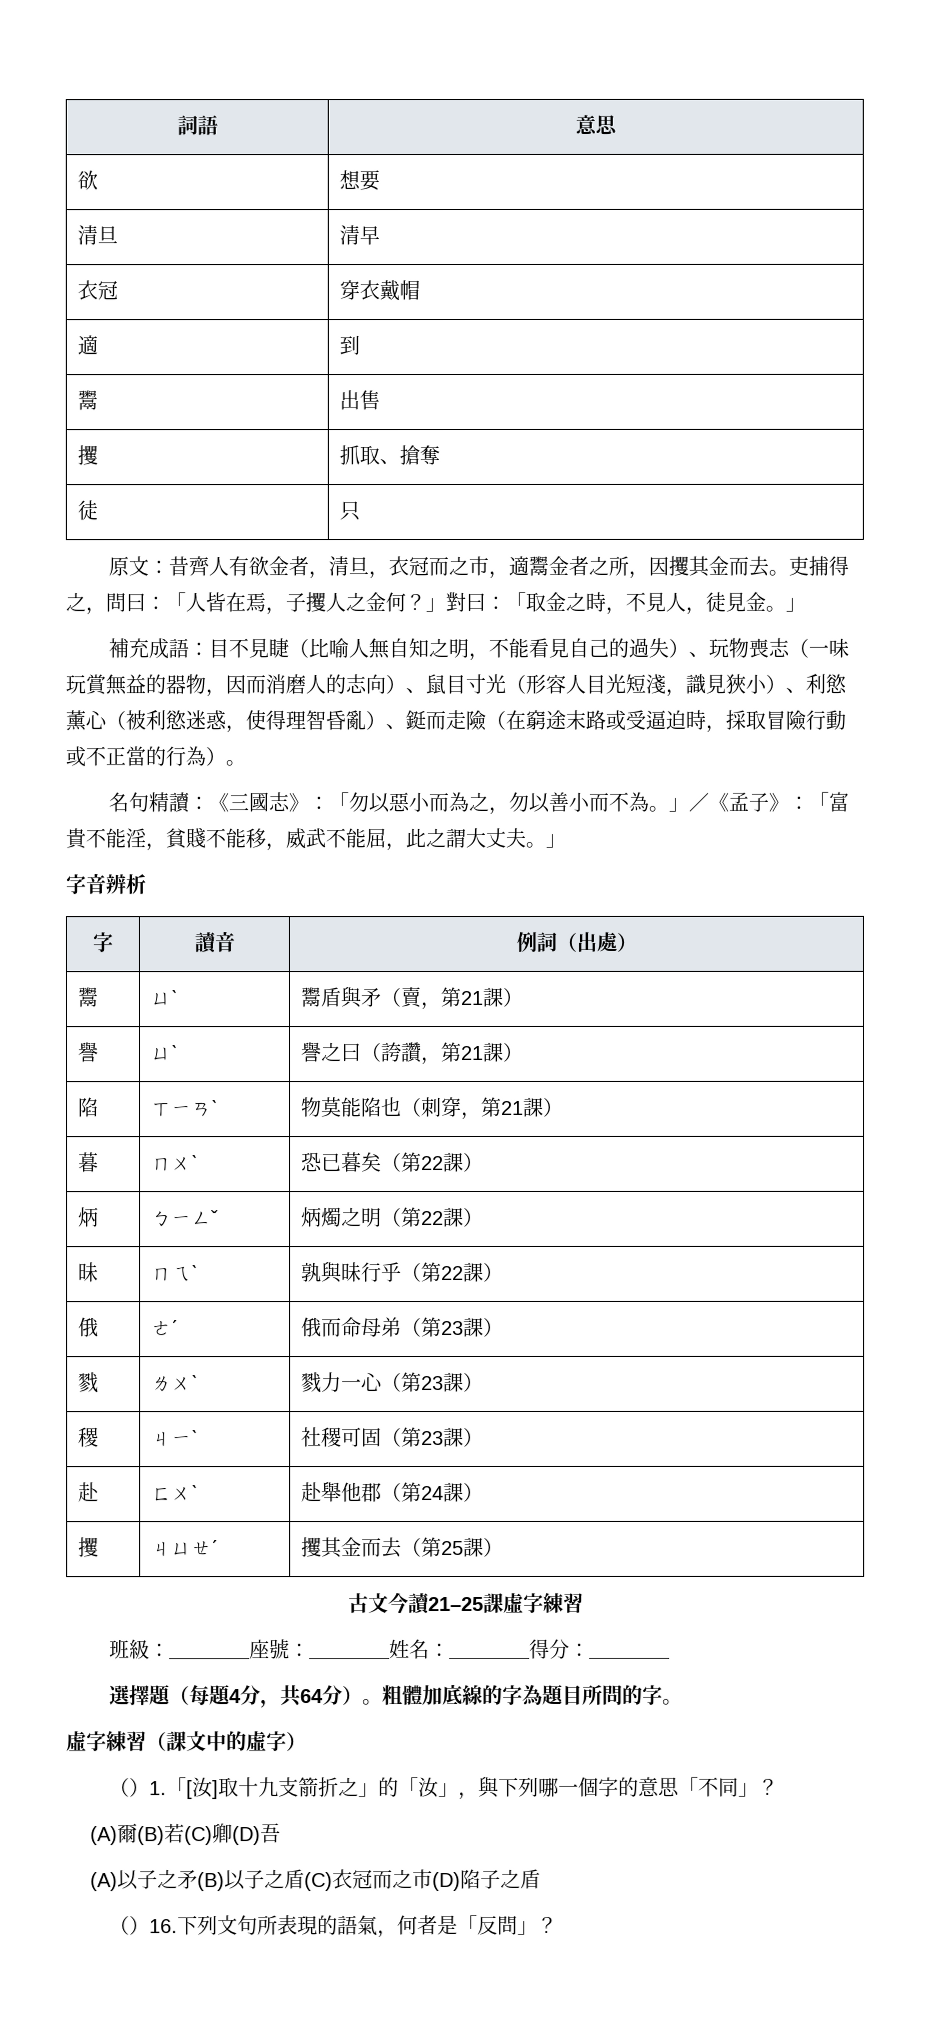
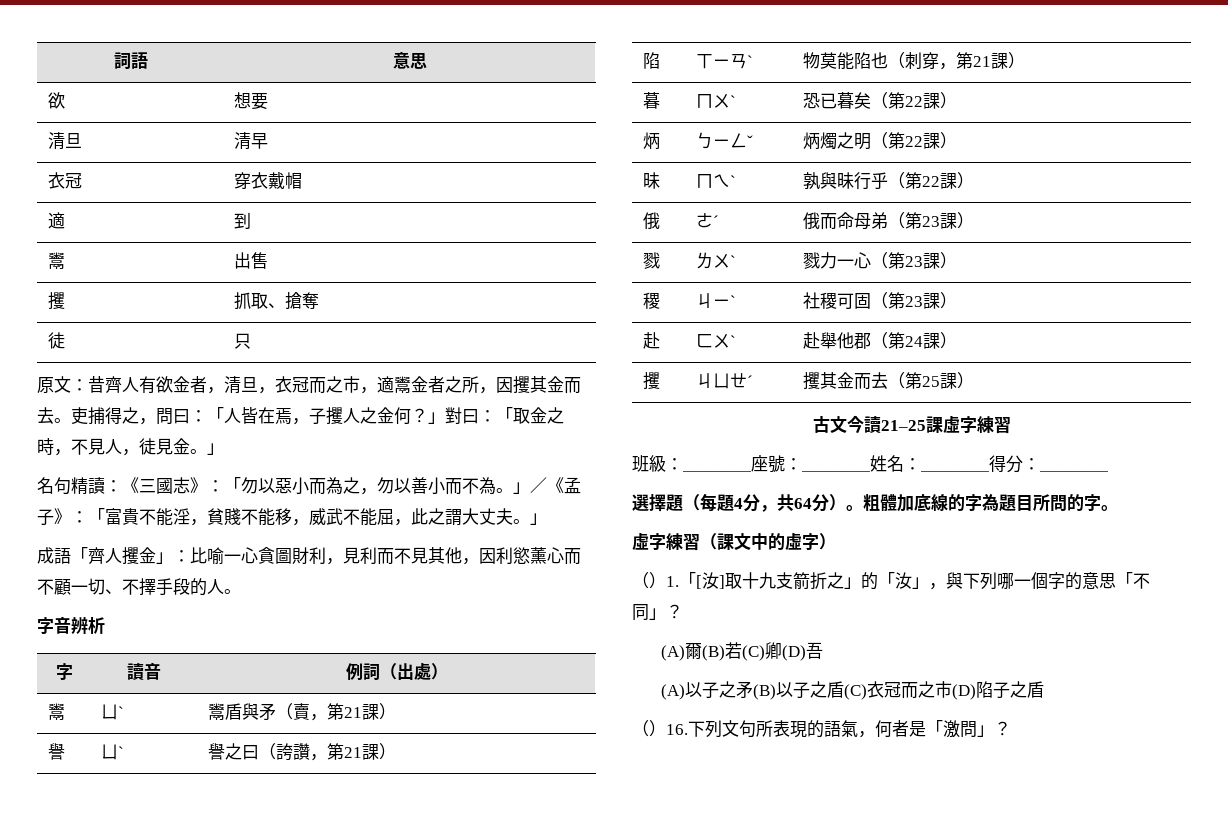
- 補充成語：目不見睫（比喻人無自知之明，不能看見自己的過失）、玩物喪志（一味玩賞無益的器物，因而消磨人的志向）、鼠目寸光（形容人目光短淺，識見狹小）、利慾薰心（被利慾迷惑，使得理智昏亂）、鋌而走險（在窮途末路或受逼迫時，採取冒險行動或不正當的行為）。
+ 成語「齊人攫金」：比喻一心貪圖財利，見利而不見其他，因利慾薰心而不顧一切、不擇手段的人。
- （）16.下列文句所表現的語氣，何者是「反問」？
+ （）16.下列文句所表現的語氣，何者是「激問」？

